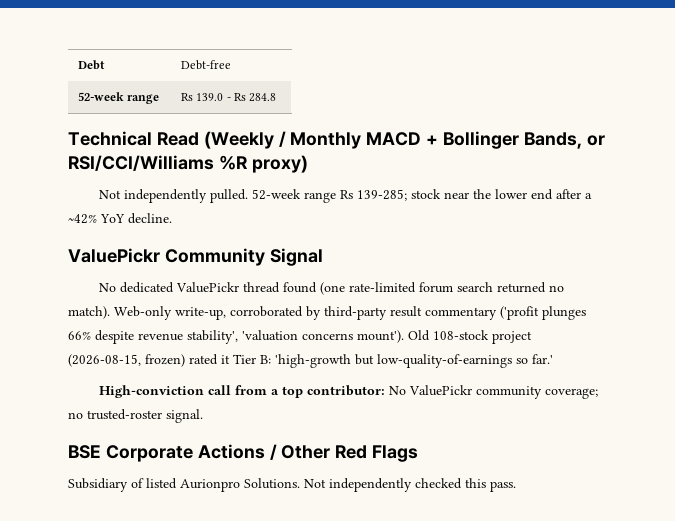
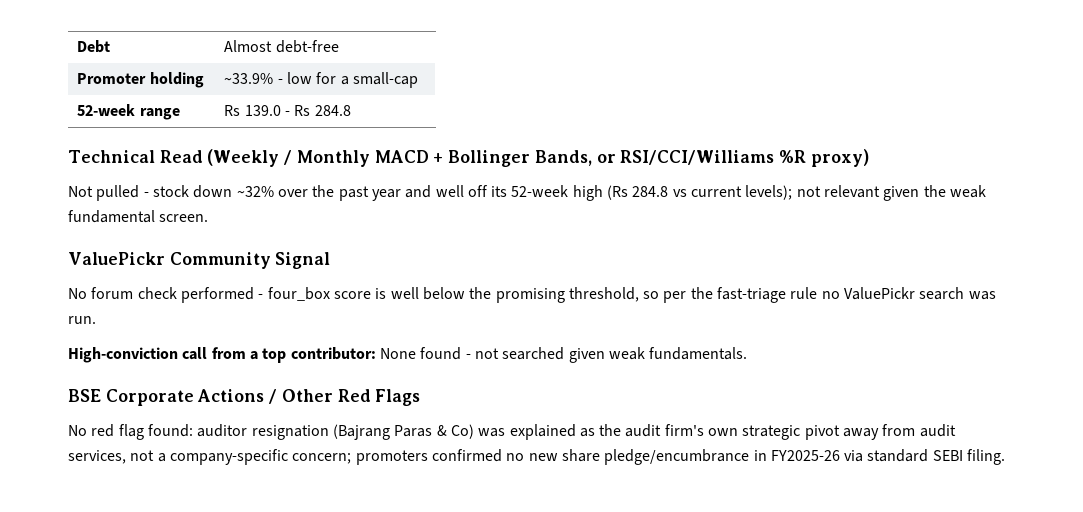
- Debt | Debt-free
+ Debt | Almost debt-free
+ Promoter holding | ~33.9% - low for a small-cap
- Not independently pulled. 52-week range Rs 139-285; stock near the lower end after a ~42% YoY decline.
+ Not pulled - stock down ~32% over the past year and well off its 52-week high (Rs 284.8 vs current levels); not relevant given the weak fundamental screen.
  ValuePickr Community Signal
- No dedicated ValuePickr thread found (one rate-limited forum search returned no match). Web-only write-up, corroborated by third-party result commentary ('profit plunges 66% despite revenue stability', 'valuation concerns mount'). Old 108-stock project (2026-08-15, frozen) rated it Tier B: 'high-growth but low-quality-of-earnings so far.'
+ No forum check performed - four_box score is well below the promising threshold, so per the fast-triage rule no ValuePickr search was run.
- High-conviction call from a top contributor: No ValuePickr community coverage; no trusted-roster signal.
+ High-conviction call from a top contributor: None found - not searched given weak fundamentals.
- Subsidiary of listed Aurionpro Solutions. Not independently checked this pass.
+ No red flag found: auditor resignation (Bajrang Paras & Co) was explained as the audit firm's own strategic pivot away from audit services, not a company-specific concern; promoters confirmed no new share pledge/encumbrance in FY2025-26 via standard SEBI filing.

